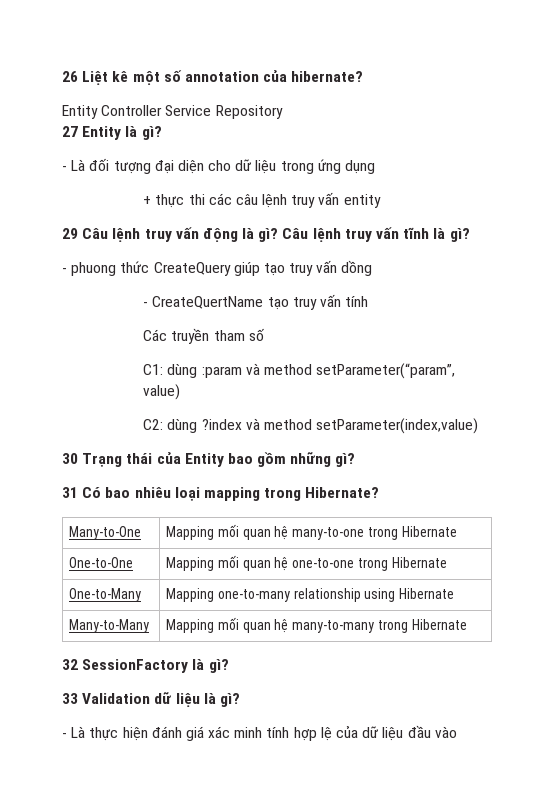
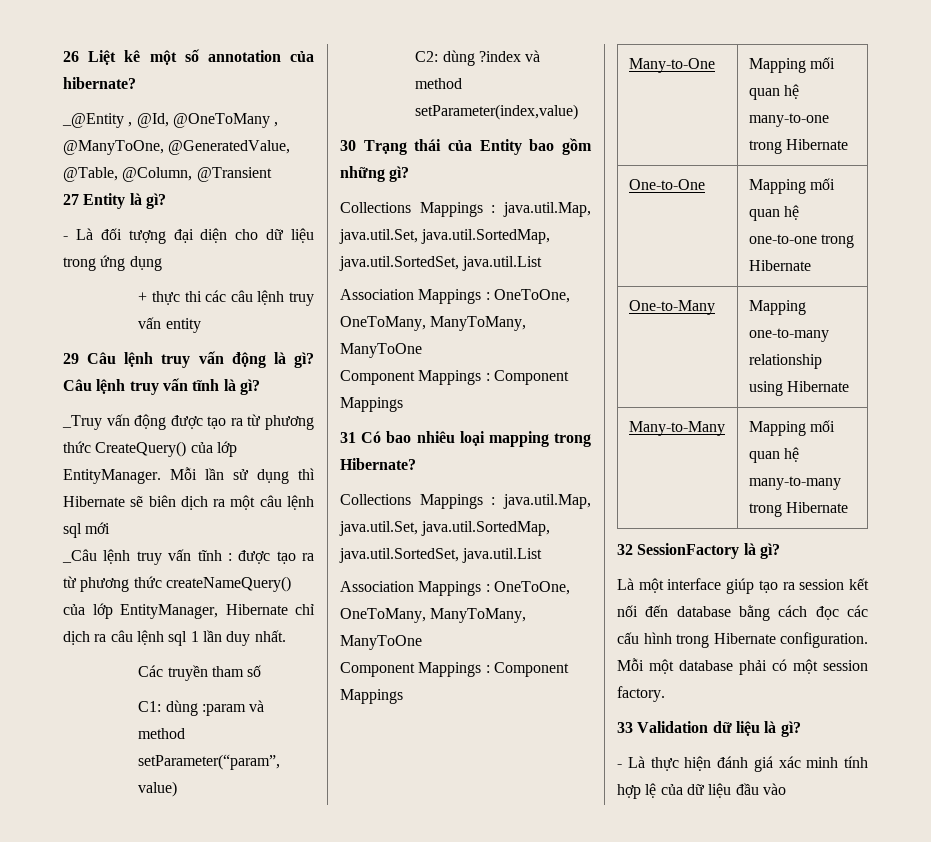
- Entity Controller Service Repository
+ _@Entity , @Id, @OneToMany , @ManyToOne, @GeneratedValue, @Table, @Column, @Transient
- - phuong thức CreateQuery giúp tạo truy vấn dồng
- - CreateQuertName tạo truy vấn tính
+ _Truy vấn động được tạo ra từ phương thức CreateQuery() của lớp EntityManager. Mỗi lần sử dụng thì Hibernate sẽ biên dịch ra một câu lệnh sql mới
+ _Câu lệnh truy vấn tĩnh : được tạo ra từ phương thức createNameQuery() của lớp EntityManager, Hibernate chỉ dịch ra câu lệnh sql 1 lần duy nhất.
  30 Trạng thái của Entity bao gồm những gì?
+ Collections Mappings : java.util.Map, java.util.Set, java.util.SortedMap, java.util.SortedSet, java.util.List
+ Association Mappings : OneToOne, OneToMany, ManyToMany, ManyToOne
+ Component Mappings : Component Mappings
  31 Có bao nhiêu loại mapping trong Hibernate?
+ Collections Mappings : java.util.Map, java.util.Set, java.util.SortedMap, java.util.SortedSet, java.util.List
+ Association Mappings : OneToOne, OneToMany, ManyToMany, ManyToOne
+ Component Mappings : Component Mappings
+ Là một interface giúp tạo ra session kết nối đến database bằng cách đọc các cấu hình trong Hibernate configuration. Mỗi một database phải có một session factory.

